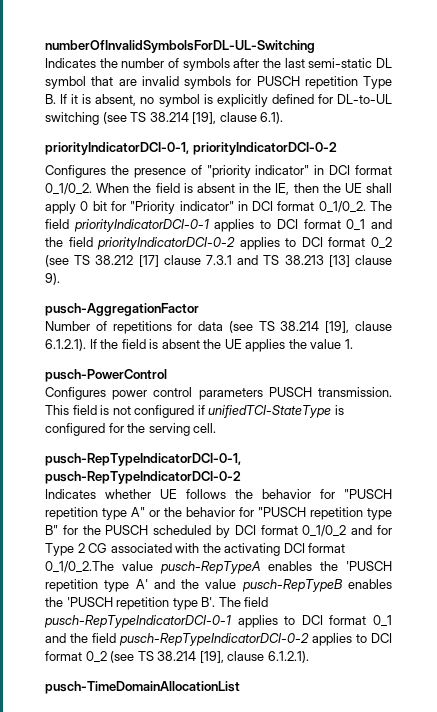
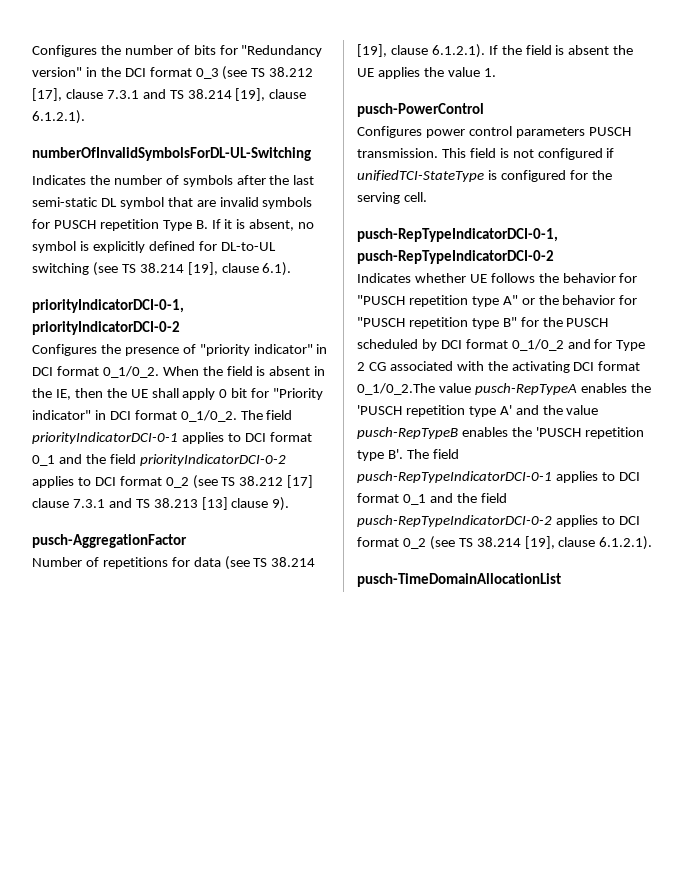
+ Configures the number of bits for "Redundancy version" in the DCI format 0_3 (see TS 38.212 [17], clause 7.3.1 and TS 38.214 [19], clause 6.1.2.1).

